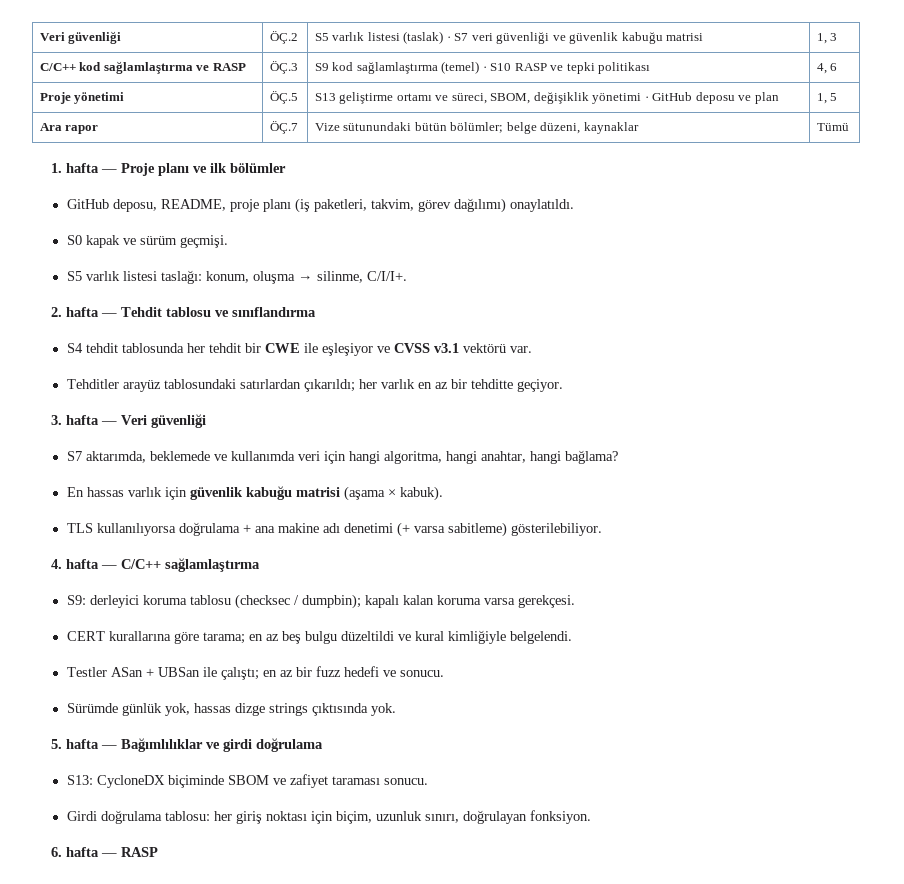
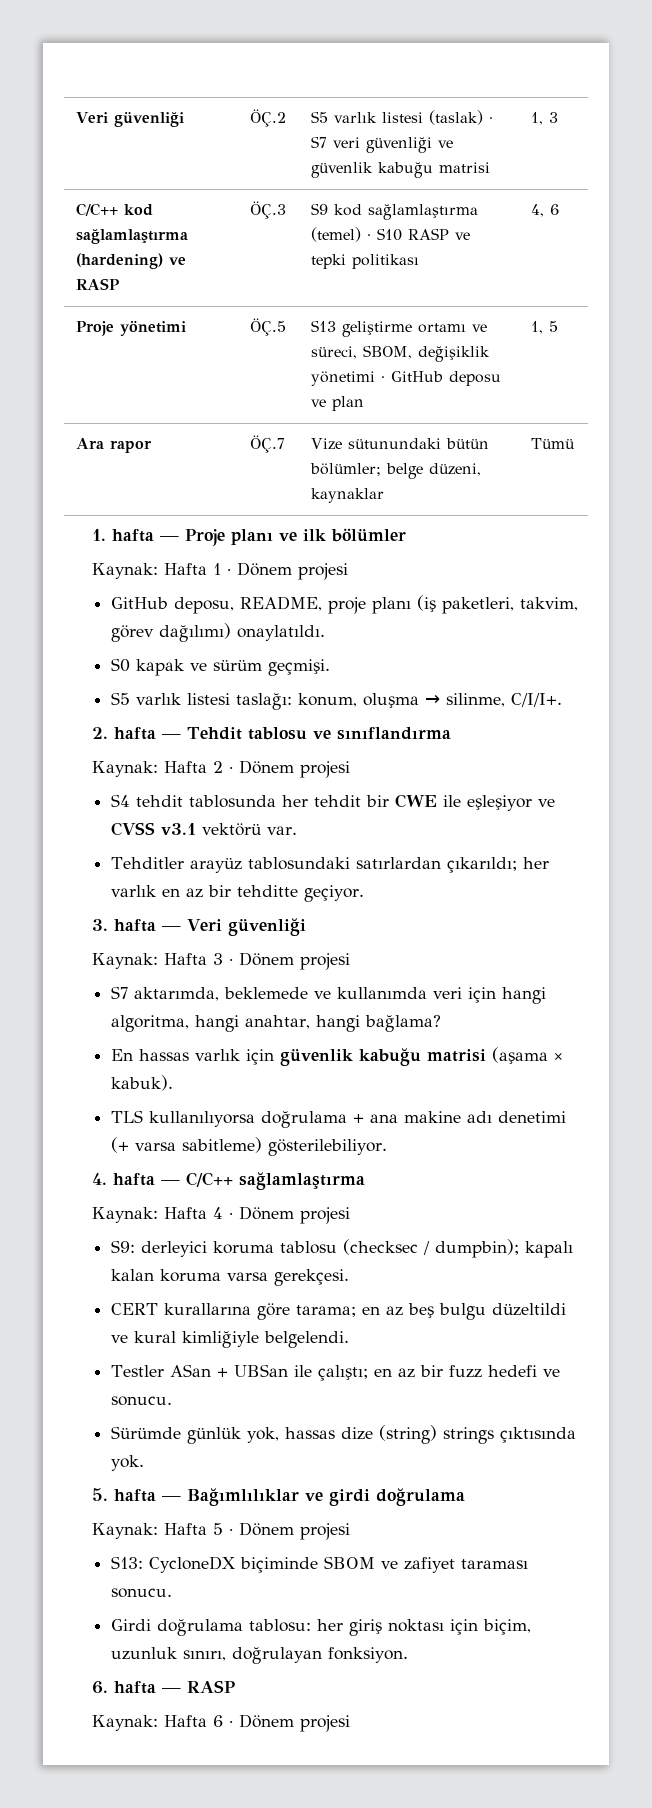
- C/C++ kod sağlamlaştırma ve RASP | ÖÇ.3 | S9 kod sağlamlaştırma (temel) · S10 RASP ve tepki politikası | 4, 6
+ C/C++ kod sağlamlaştırma (hardening) ve RASP | ÖÇ.3 | S9 kod sağlamlaştırma (temel) · S10 RASP ve tepki politikası | 4, 6
+ Kaynak: Hafta 1 · Dönem projesi
+ Kaynak: Hafta 2 · Dönem projesi
+ Kaynak: Hafta 3 · Dönem projesi
+ Kaynak: Hafta 4 · Dönem projesi
- Sürümde günlük yok, hassas dizge strings çıktısında yok.
+ Sürümde günlük yok, hassas dize (string) strings çıktısında yok.
+ Kaynak: Hafta 5 · Dönem projesi
+ Kaynak: Hafta 6 · Dönem projesi

